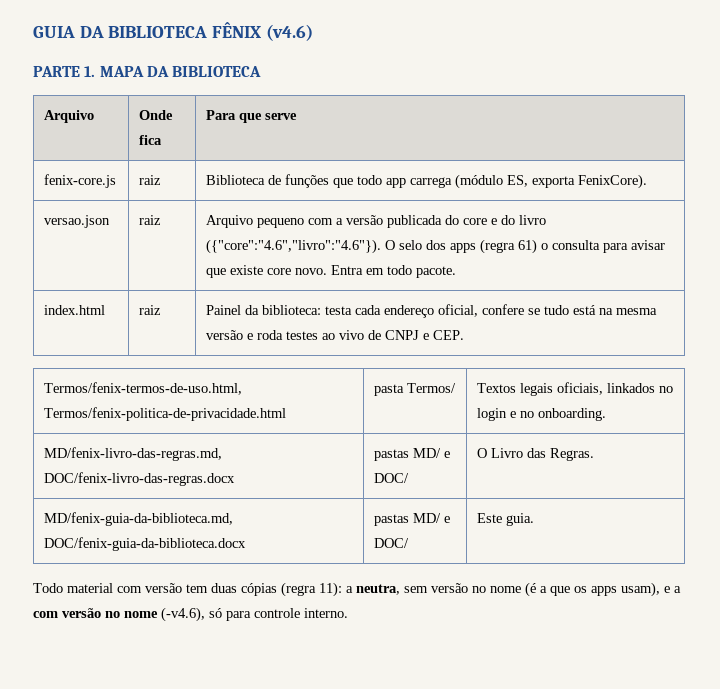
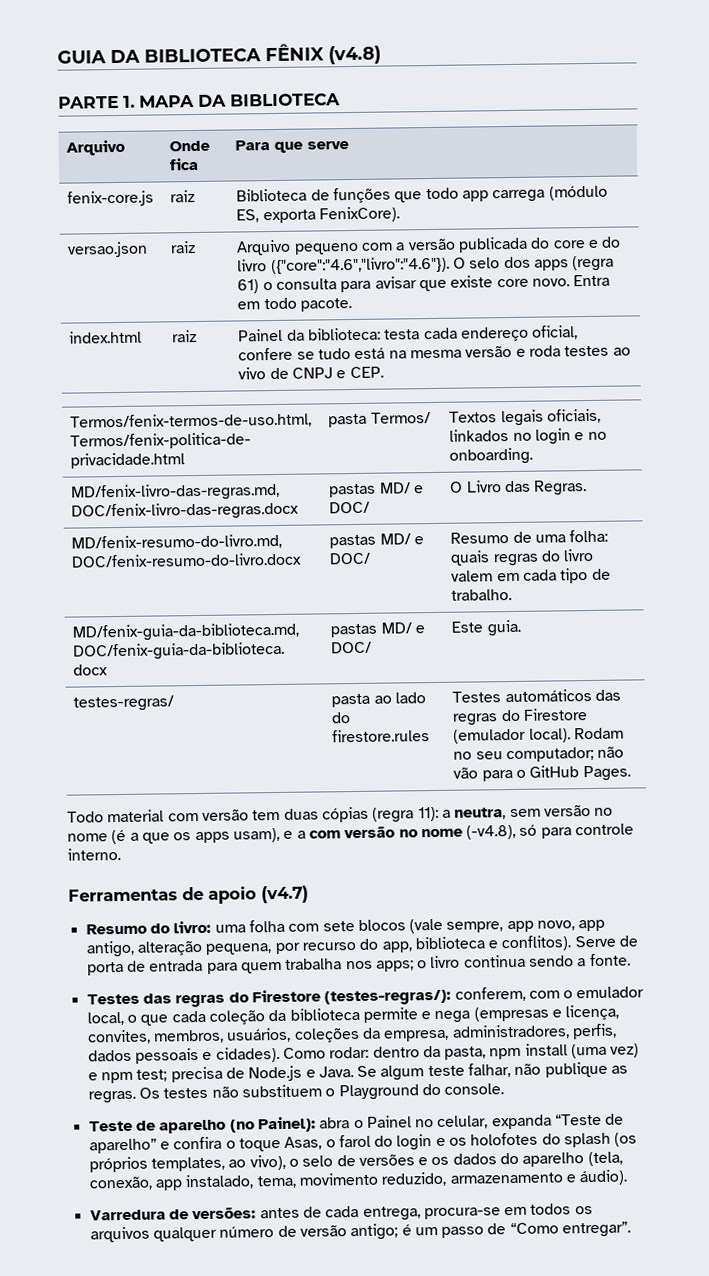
- GUIA DA BIBLIOTECA FÊNIX (v4.6)
+ GUIA DA BIBLIOTECA FÊNIX (v4.8)
+ MD/fenix-resumo-do-livro.md, DOC/fenix-resumo-do-livro.docx | pastas MD/ e DOC/ | Resumo de uma folha: quais regras do livro valem em cada tipo de trabalho.
+ testes-regras/ | pasta ao lado do firestore.rules | Testes automáticos das regras do Firestore (emulador local). Rodam no seu computador; não vão para o GitHub Pages.
- Todo material com versão tem duas cópias (regra 11): a neutra, sem versão no nome (é a que os apps usam), e a com versão no nome (-v4.6), só para controle interno.
+ Todo material com versão tem duas cópias (regra 11): a neutra, sem versão no nome (é a que os apps usam), e a com versão no nome (-v4.8), só para controle interno.
+ Ferramentas de apoio (v4.7)
+ Resumo do livro: uma folha com sete blocos (vale sempre, app novo, app antigo, alteração pequena, por recurso do app, biblioteca e conflitos). Serve de porta de entrada para quem trabalha nos apps; o livro continua sendo a fonte.
+ Testes das regras do Firestore (testes-regras/): conferem, com o emulador local, o que cada coleção da biblioteca permite e nega (empresas e licença, convites, membros, usuários, coleções da empresa, administradores, perfis, dados pessoais e cidades). Como rodar: dentro da pasta, npm install (uma vez) e npm test; precisa de Node.js e Java. Se algum teste falhar, não publique as regras. Os testes não substituem o Playground do console.
+ Teste de aparelho (no Painel): abra o Painel no celular, expanda “Teste de aparelho” e confira o toque Asas, o farol do login e os holofotes do splash (os próprios templates, ao vivo), o selo de versões e os dados do aparelho (tela, conexão, app instalado, tema, movimento reduzido, armazenamento e áudio).
+ Varredura de versões: antes de cada entrega, procura-se em todos os arquivos qualquer número de versão antigo; é um passo de “Como entregar”.

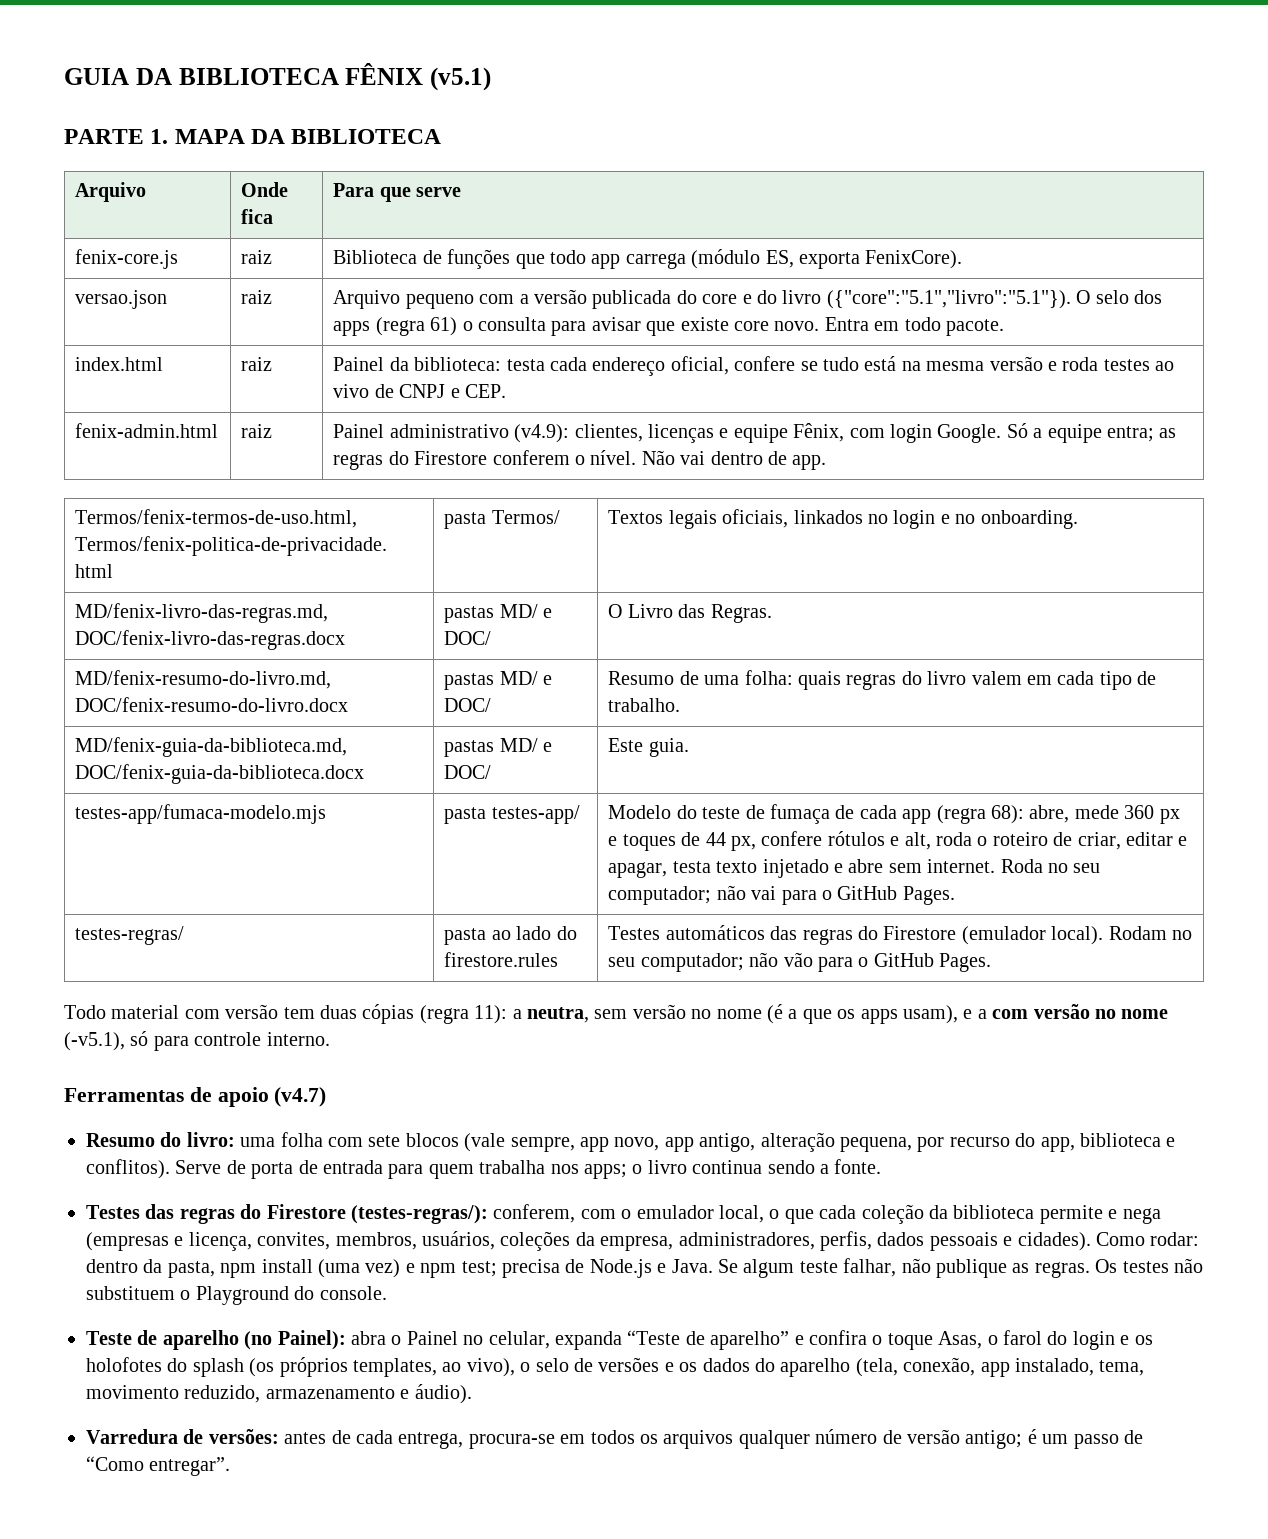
- GUIA DA BIBLIOTECA FÊNIX (v4.8)
+ GUIA DA BIBLIOTECA FÊNIX (v5.1)
- versao.json | raiz | Arquivo pequeno com a versão publicada do core e do livro ({"core":"4.6","livro":"4.6"}). O selo dos apps (regra 61) o consulta para avisar que existe core novo. Entra em todo pacote.
+ versao.json | raiz | Arquivo pequeno com a versão publicada do core e do livro ({"core":"5.1","livro":"5.1"}). O selo dos apps (regra 61) o consulta para avisar que existe core novo. Entra em todo pacote.
+ fenix-admin.html | raiz | Painel administrativo (v4.9): clientes, licenças e equipe Fênix, com login Google. Só a equipe entra; as regras do Firestore conferem o nível. Não vai dentro de app.
+ testes-app/fumaca-modelo.mjs | pasta testes-app/ | Modelo do teste de fumaça de cada app (regra 68): abre, mede 360 px e toques de 44 px, confere rótulos e alt, roda o roteiro de criar, editar e apagar, testa texto injetado e abre sem internet. Roda no seu computador; não vai para o GitHub Pages.
- Todo material com versão tem duas cópias (regra 11): a neutra, sem versão no nome (é a que os apps usam), e a com versão no nome (-v4.8), só para controle interno.
+ Todo material com versão tem duas cópias (regra 11): a neutra, sem versão no nome (é a que os apps usam), e a com versão no nome (-v5.1), só para controle interno.

